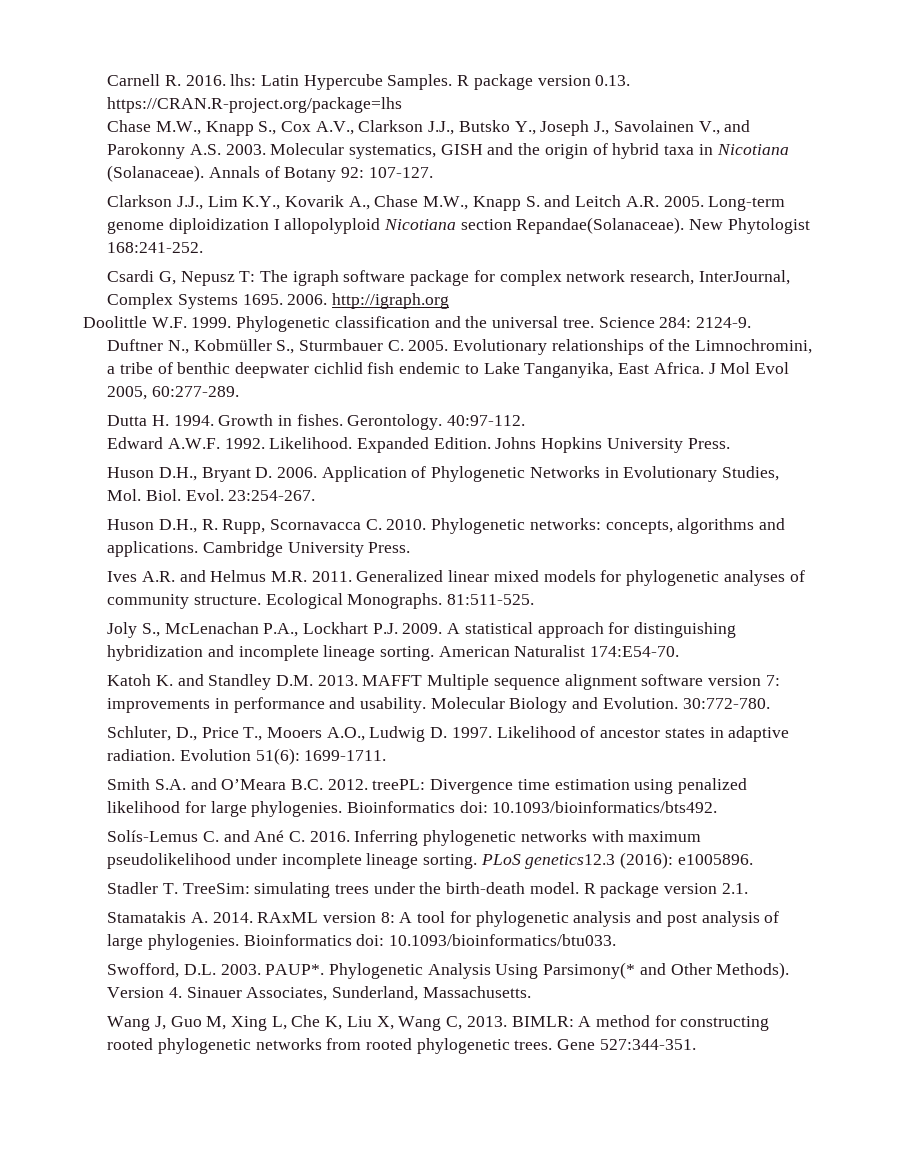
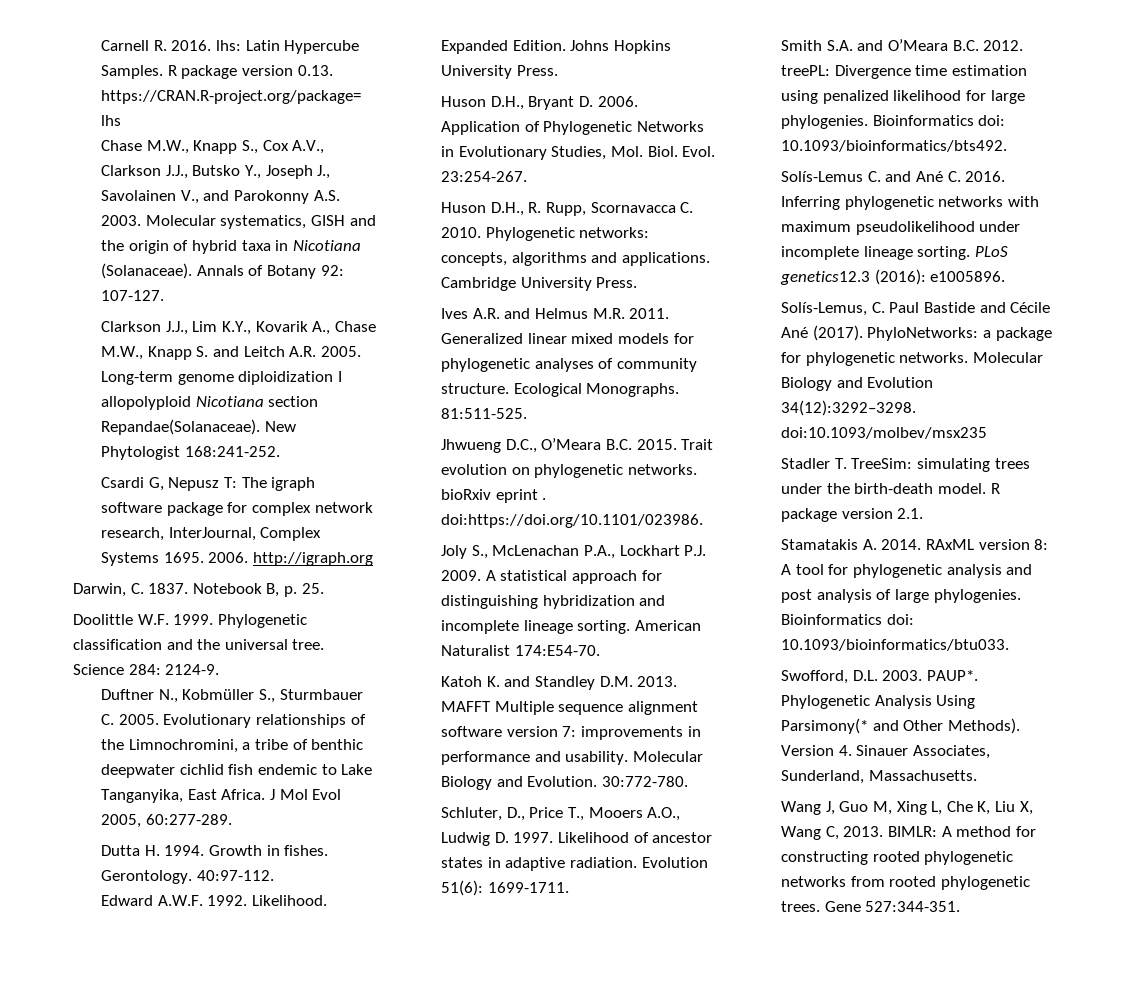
+ Darwin, C. 1837. Notebook B, p. 25.
+ Jhwueng D.C., O’Meara B.C. 2015. Trait evolution on phylogenetic networks. bioRxiv eprint . doi:https://doi.org/10.1101/023986.
+ Solís-Lemus, C. Paul Bastide and Cécile Ané (2017). PhyloNetworks: a package for phylogenetic networks. Molecular Biology and Evolution 34(12):3292–3298. doi:10.1093/molbev/msx235

